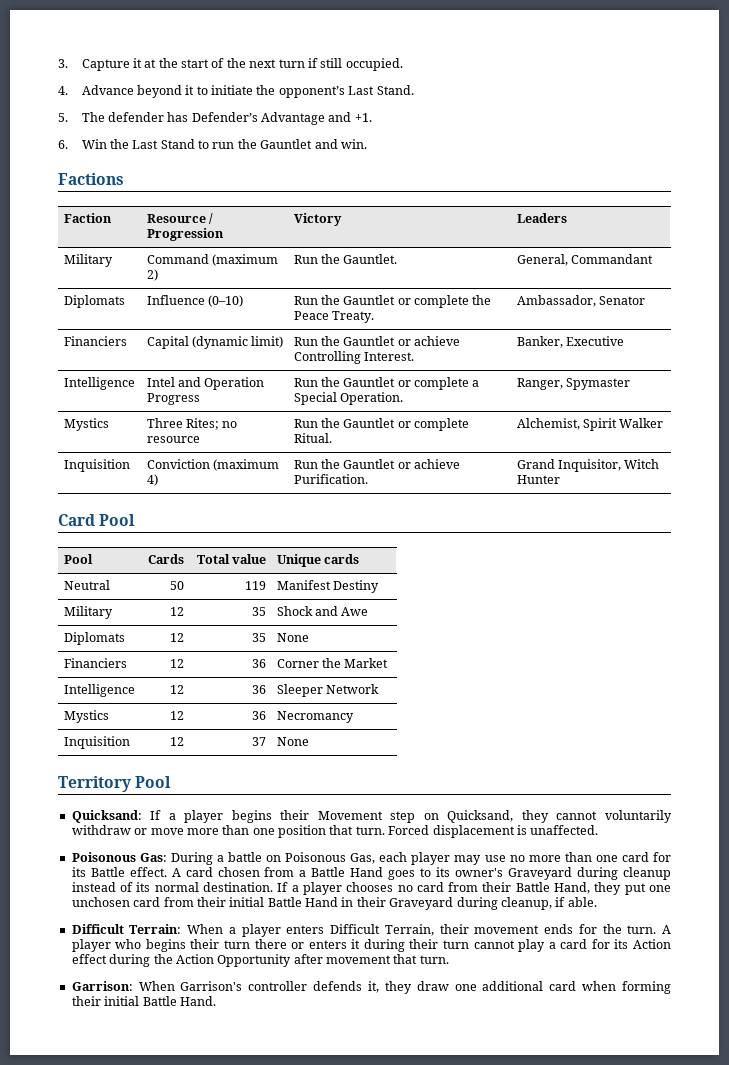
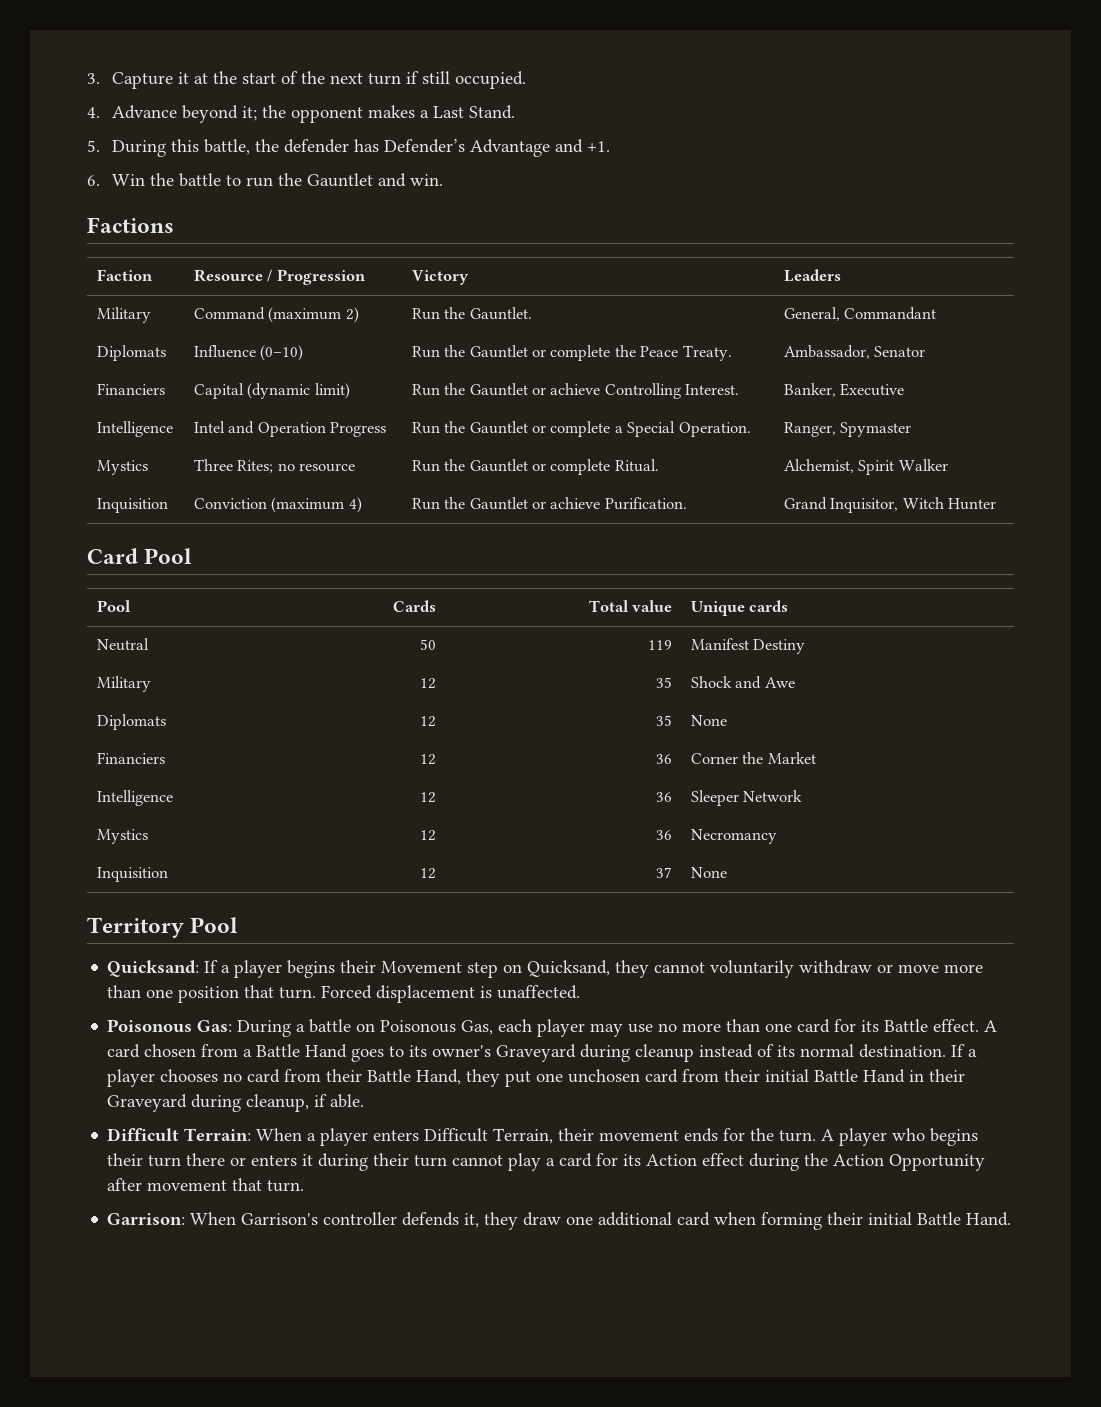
- 4. Advance beyond it to initiate the opponent’s Last Stand.
+ 4. Advance beyond it; the opponent makes a Last Stand.
- 5. The defender has Defender’s Advantage and +1.
+ 5. During this battle, the defender has Defender’s Advantage and +1.
- 6. Win the Last Stand to run the Gauntlet and win.
+ 6. Win the battle to run the Gauntlet and win.

